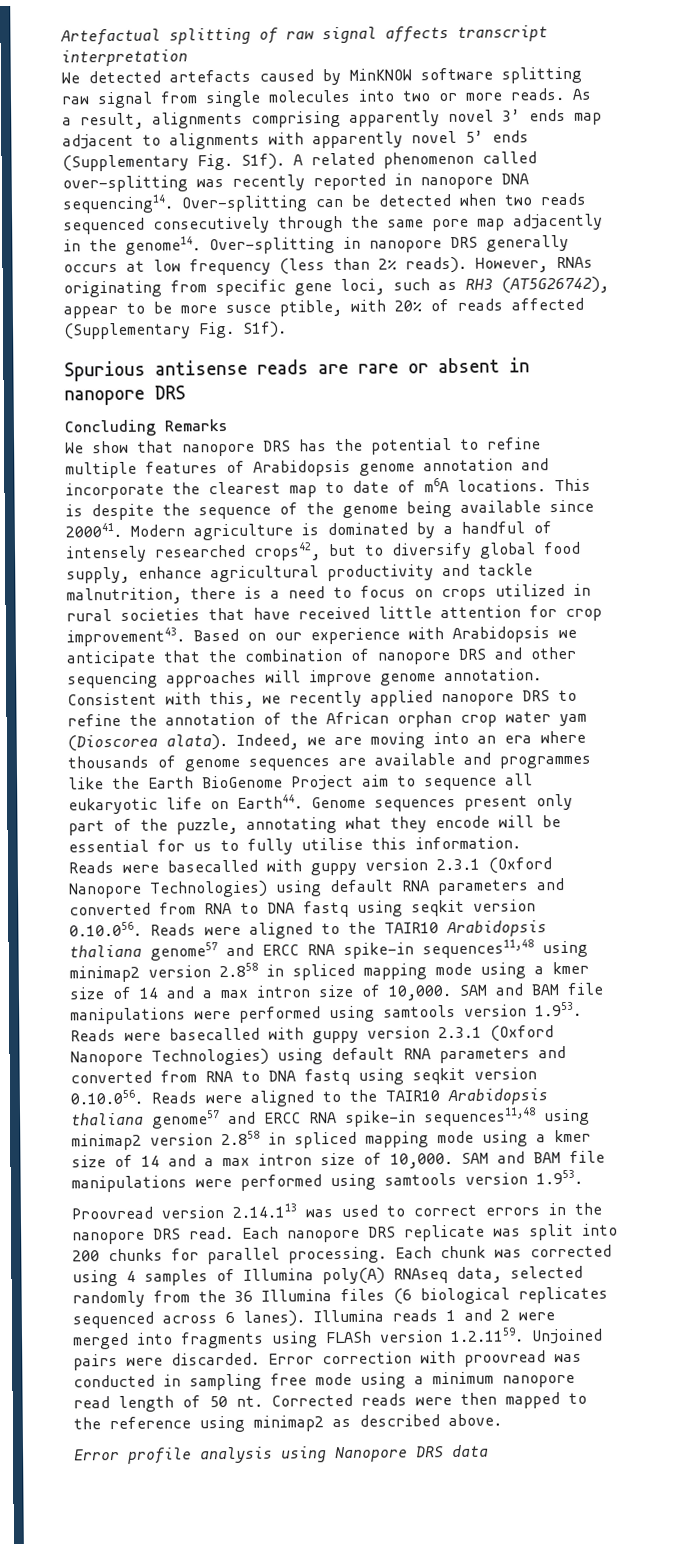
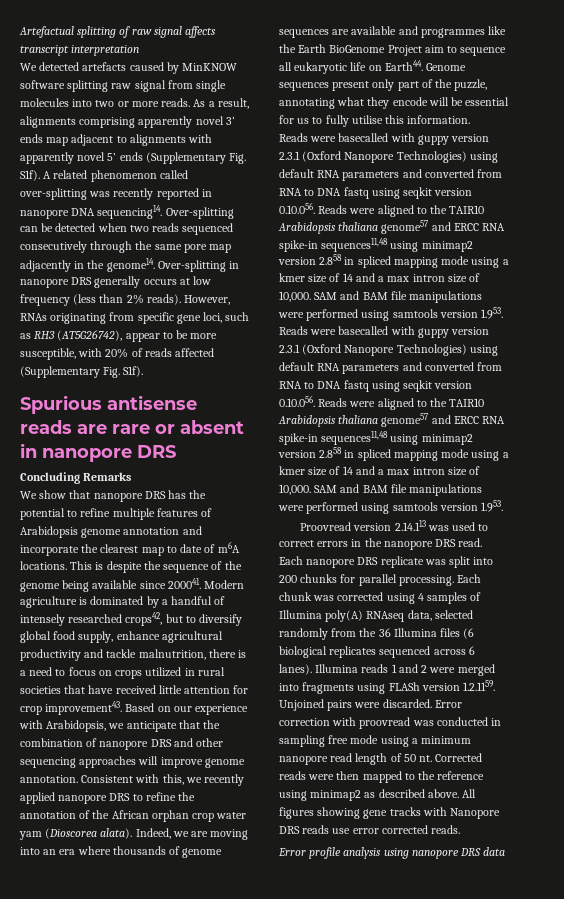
- However, RNAs originating from specific gene loci, such as RH3 (AT5G26742), appear to be more susce ptible, with 20% of reads affected (Supplementary Fig. S1f).
+ However, RNAs originating from specific gene loci, such as RH3 (AT5G26742), appear to be more susceptible, with 20% of reads affected (Supplementary Fig. S1f).
- Based on our experience with Arabidopsis we anticipate that the combination of nanopore DRS and other sequencing approaches will improve genome annotation.
+ Based on our experience with Arabidopsis, we anticipate that the combination of nanopore DRS and other sequencing approaches will improve genome annotation.
+ All figures showing gene tracks with Nanopore DRS reads use error corrected reads.
- Error profile analysis using Nanopore DRS data
+ Error profile analysis using nanopore DRS data

